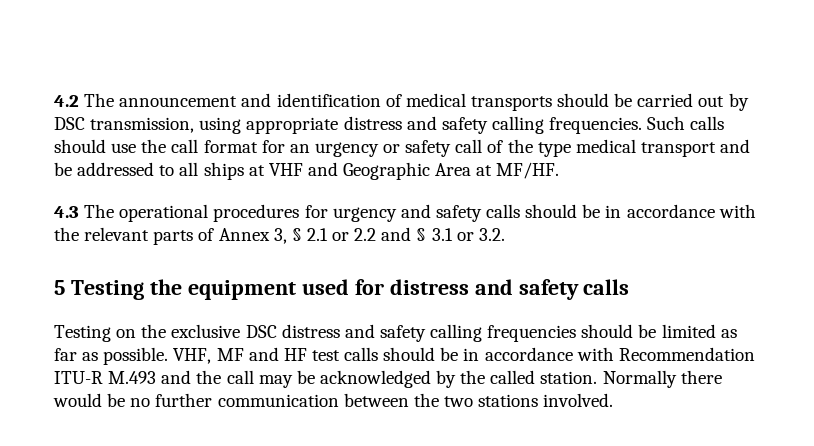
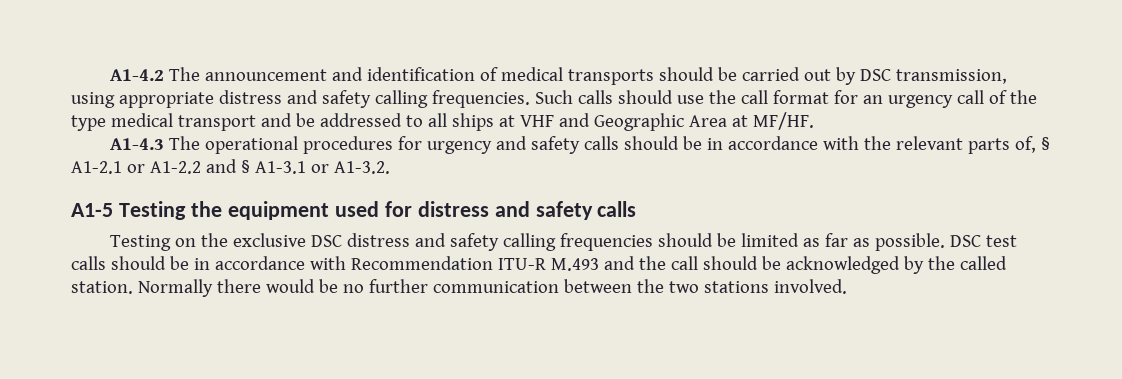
- 4.2 The announcement and identification of medical transports should be carried out by DSC transmission, using appropriate distress and safety calling frequencies.
+ A1-4.2 The announcement and identification of medical transports should be carried out by DSC transmission, using appropriate distress and safety calling frequencies.
- Such calls should use the call format for an urgency or safety call of the type medical transport and be addressed to all ships at VHF and Geographic Area at MF/HF.
+ Such calls should use the call format for an urgency call of the type medical transport and be addressed to all ships at VHF and Geographic Area at MF/HF.
- 4.3 The operational procedures for urgency and safety calls should be in accordance with the relevant parts of Annex 3, § 2.1 or 2.2 and § 3.1 or 3.2.
- 5 Testing the equipment used for distress and safety calls
+ A1-4.3 The operational procedures for urgency and safety calls should be in accordance with the relevant parts of, § A1-2.1 or A1-2.2 and § A1-3.1 or A1-3.2.
+ A1-5 Testing the equipment used for distress and safety calls
- VHF, MF and HF test calls should be in accordance with Recommendation ITU-R M.493 and the call may be acknowledged by the called station.
+ DSC test calls should be in accordance with Recommendation ITU-R M.493 and the call should be acknowledged by the called station.

